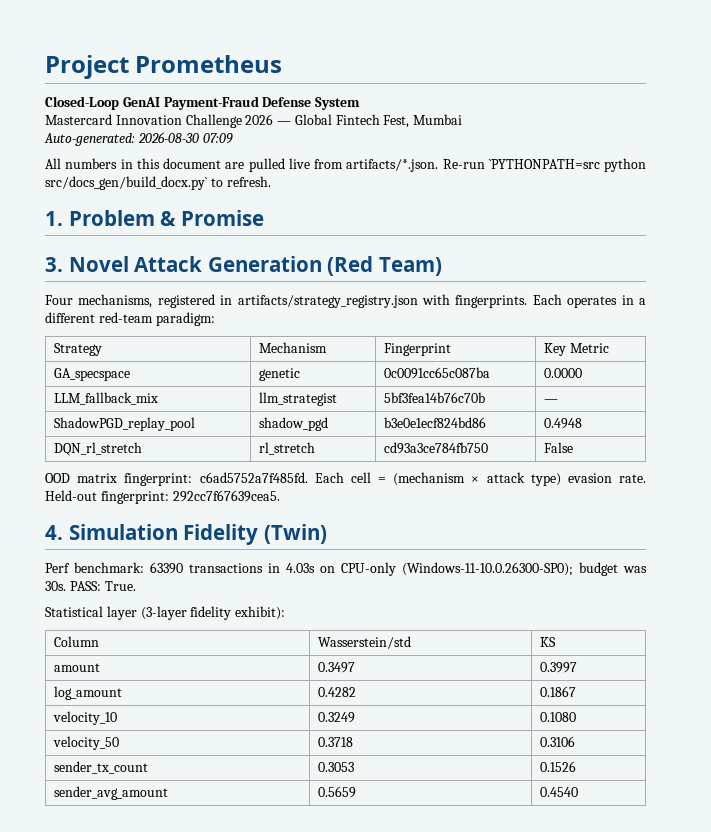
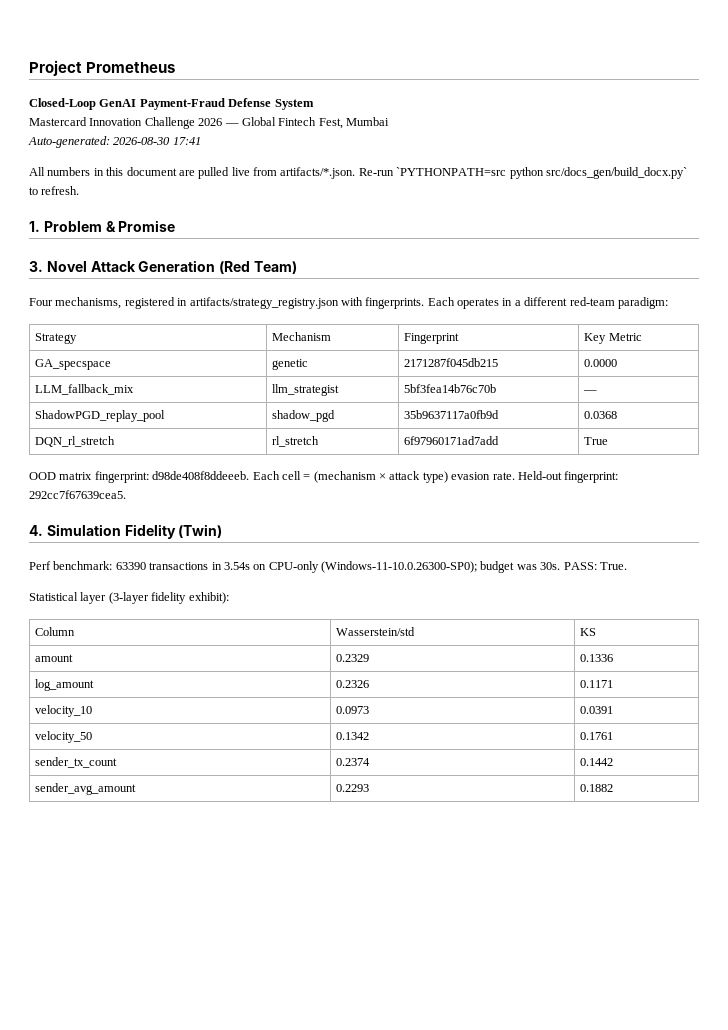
- Auto-generated: 2026-08-30 07:09
+ Auto-generated: 2026-08-30 17:41
- GA_specspace | genetic | 0c0091cc65c087ba | 0.0000
+ GA_specspace | genetic | 2171287f045db215 | 0.0000
- ShadowPGD_replay_pool | shadow_pgd | b3e0e1ecf824bd86 | 0.4948
+ ShadowPGD_replay_pool | shadow_pgd | 35b9637117a0fb9d | 0.0368
- DQN_rl_stretch | rl_stretch | cd93a3ce784fb750 | False
+ DQN_rl_stretch | rl_stretch | 6f97960171ad7add | True
- OOD matrix fingerprint: c6ad5752a7f485fd.
+ OOD matrix fingerprint: d98de408f8ddeeeb.
- Perf benchmark: 63390 transactions in 4.03s on CPU-only (Windows-11-10.0.26300-SP0); budget was 30s.
+ Perf benchmark: 63390 transactions in 3.54s on CPU-only (Windows-11-10.0.26300-SP0); budget was 30s.
- amount | 0.3497 | 0.3997
+ amount | 0.2329 | 0.1336
- log_amount | 0.4282 | 0.1867
+ log_amount | 0.2326 | 0.1171
- velocity_10 | 0.3249 | 0.1080
+ velocity_10 | 0.0973 | 0.0391
- velocity_50 | 0.3718 | 0.3106
+ velocity_50 | 0.1342 | 0.1761
- sender_tx_count | 0.3053 | 0.1526
+ sender_tx_count | 0.2374 | 0.1442
- sender_avg_amount | 0.5659 | 0.4540
+ sender_avg_amount | 0.2293 | 0.1882

